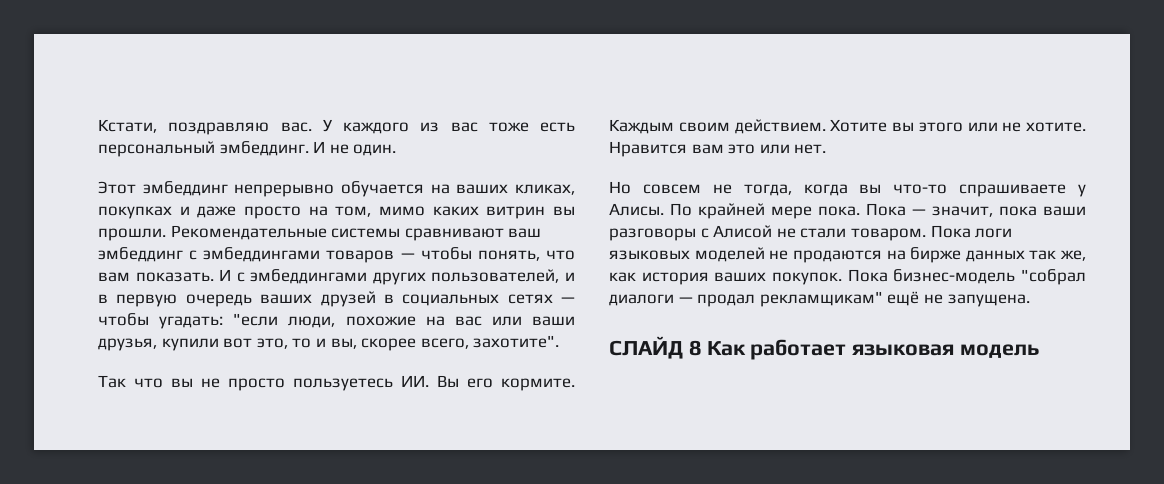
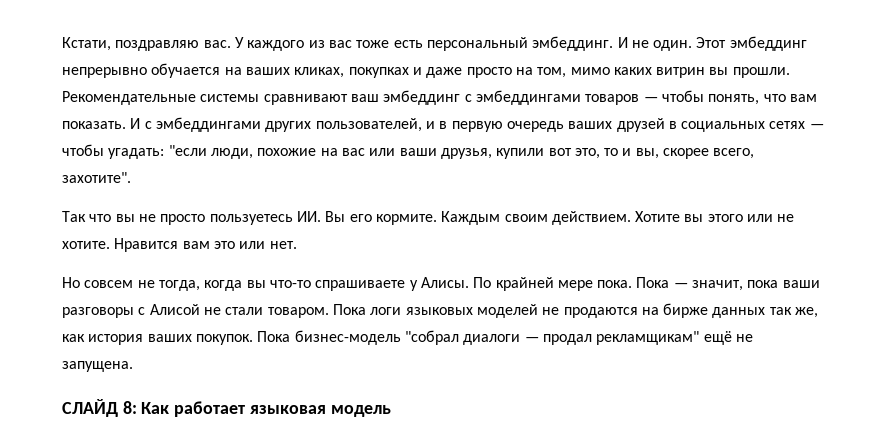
- И не один.
- Этот эмбеддинг непрерывно обучается на ваших кликах, покупках и даже просто на том, мимо каких витрин вы прошли.
+ И не один. Этот эмбеддинг непрерывно обучается на ваших кликах, покупках и даже просто на том, мимо каких витрин вы прошли.
- СЛАЙД 8 Как работает языковая модель
+ СЛАЙД 8: Как работает языковая модель

